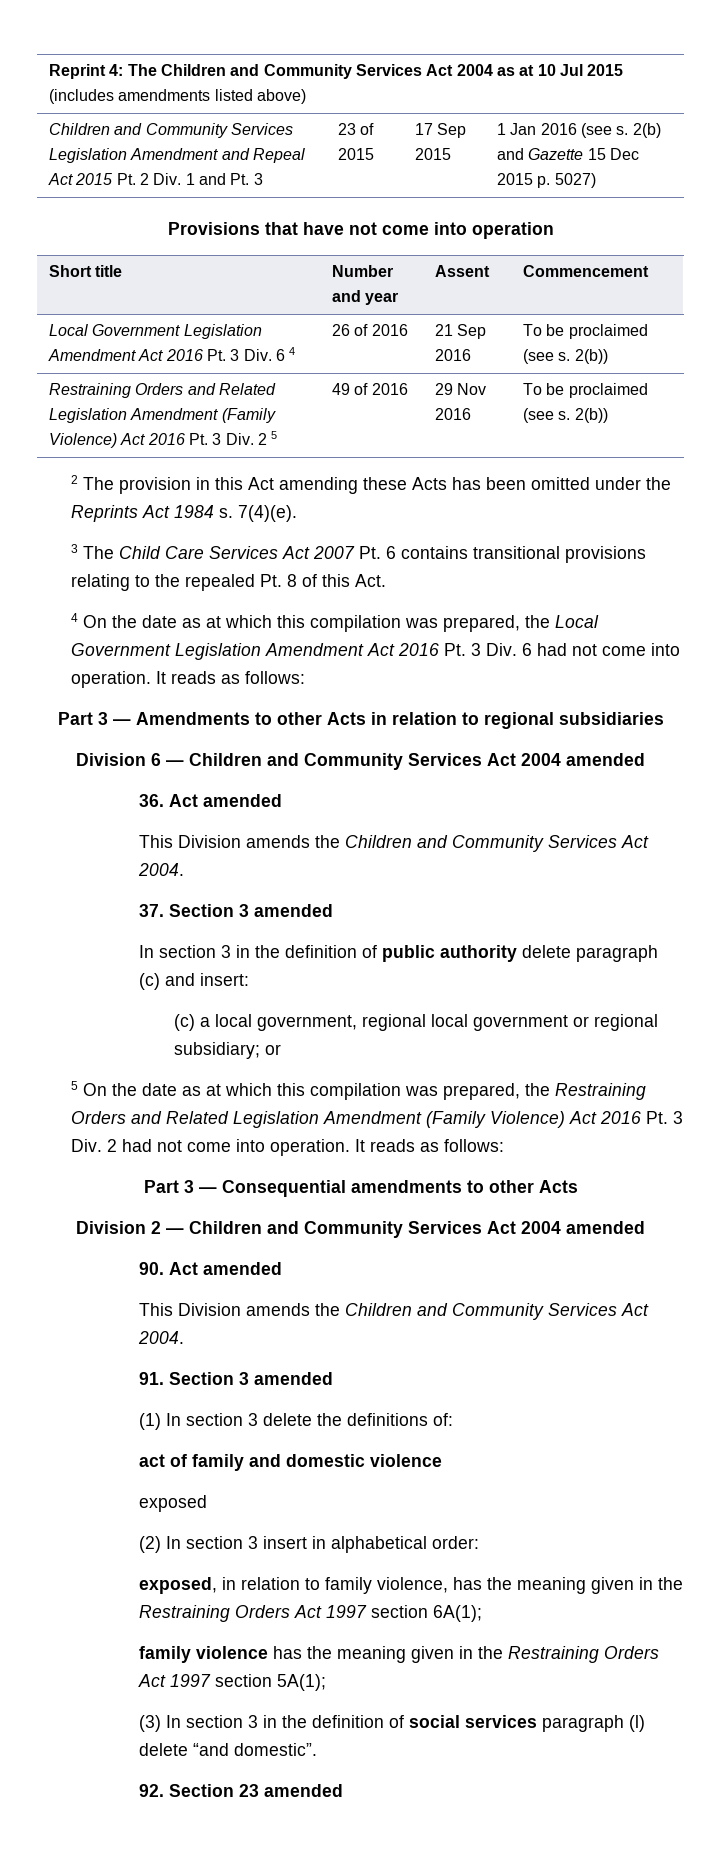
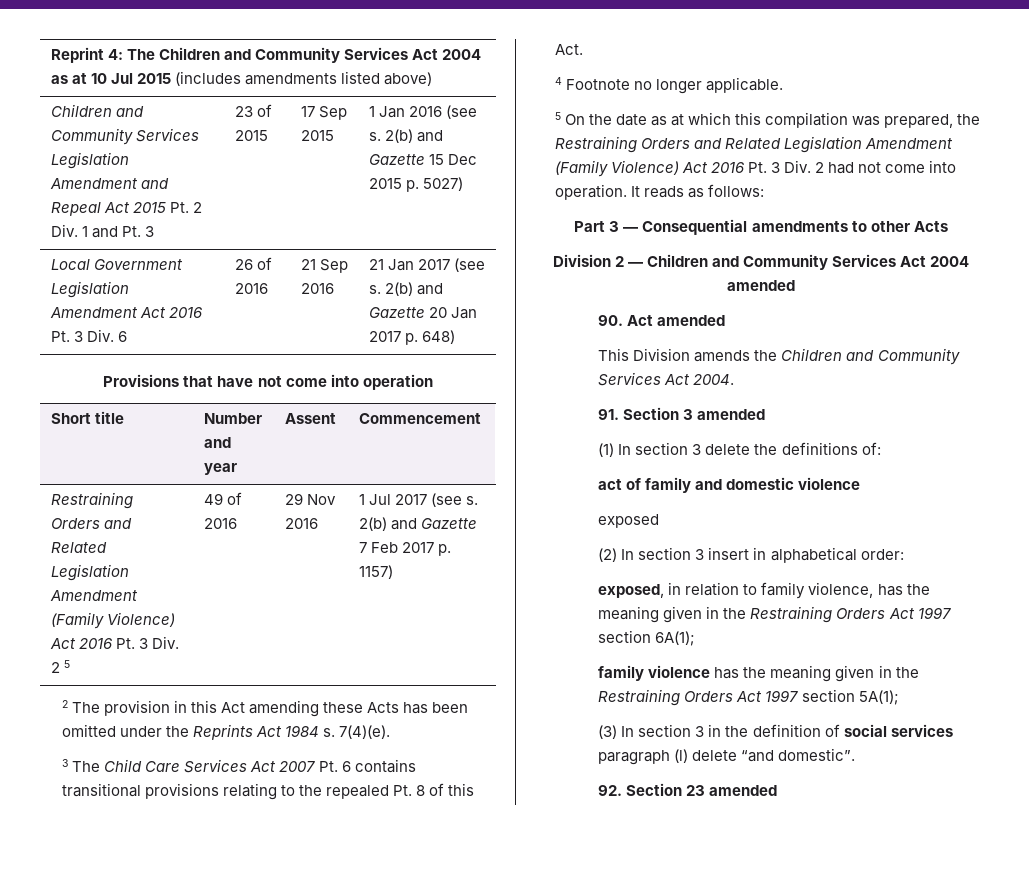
+ Local Government Legislation Amendment Act 2016 Pt. 3 Div. 6 | 26 of 2016 | 21 Sep 2016 | 21 Jan 2017 (see s. 2(b) and Gazette 20 Jan 2017 p. 648)
- Local Government Legislation Amendment Act 2016 Pt. 3 Div. 6 4 | 26 of 2016 | 21 Sep 2016 | To be proclaimed (see s. 2(b))
- Restraining Orders and Related Legislation Amendment (Family Violence) Act 2016 Pt. 3 Div. 2 5 | 49 of 2016 | 29 Nov 2016 | To be proclaimed (see s. 2(b))
+ Restraining Orders and Related Legislation Amendment (Family Violence) Act 2016 Pt. 3 Div. 2 5 | 49 of 2016 | 29 Nov 2016 | 1 Jul 2017 (see s. 2(b) and Gazette 7 Feb 2017 p. 1157)
- 4 On the date as at which this compilation was prepared, the Local Government Legislation Amendment Act 2016 Pt. 3 Div. 6 had not come into operation. It reads as follows:
- Part 3 — Amendments to other Acts in relation to regional subsidiaries
- Division 6 — Children and Community Services Act 2004 amended
- 36. Act amended
- This Division amends the Children and Community Services Act 2004.
- 37. Section 3 amended
- In section 3 in the definition of public authority delete paragraph (c) and insert:
- (c) a local government, regional local government or regional subsidiary; or
+ 4 Footnote no longer applicable.

